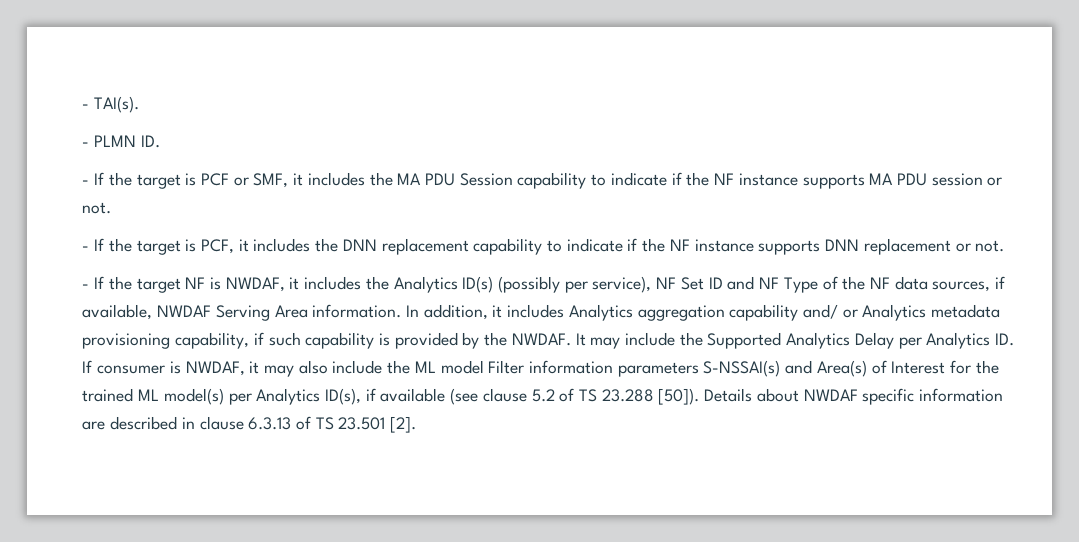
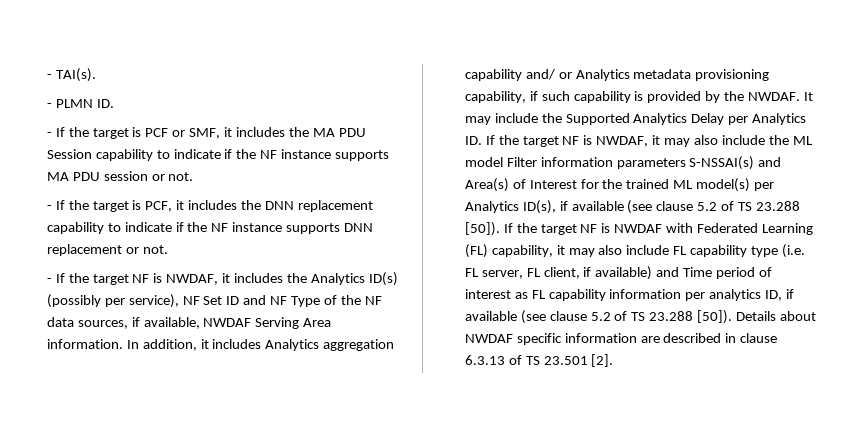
- It may include the Supported Analytics Delay per Analytics ID. If consumer is NWDAF, it may also include the ML model Filter information parameters S-NSSAI(s) and Area(s) of Interest for the trained ML model(s) per Analytics ID(s), if available (see clause 5.2 of TS 23.288 [50]).
+ It may include the Supported Analytics Delay per Analytics ID. If the target NF is NWDAF, it may also include the ML model Filter information parameters S-NSSAI(s) and Area(s) of Interest for the trained ML model(s) per Analytics ID(s), if available (see clause 5.2 of TS 23.288 [50]).
+ If the target NF is NWDAF with Federated Learning (FL) capability, it may also include FL capability type (i.e. FL server, FL client, if available) and Time period of interest as FL capability information per analytics ID, if available (see clause 5.2 of TS 23.288 [50]).

